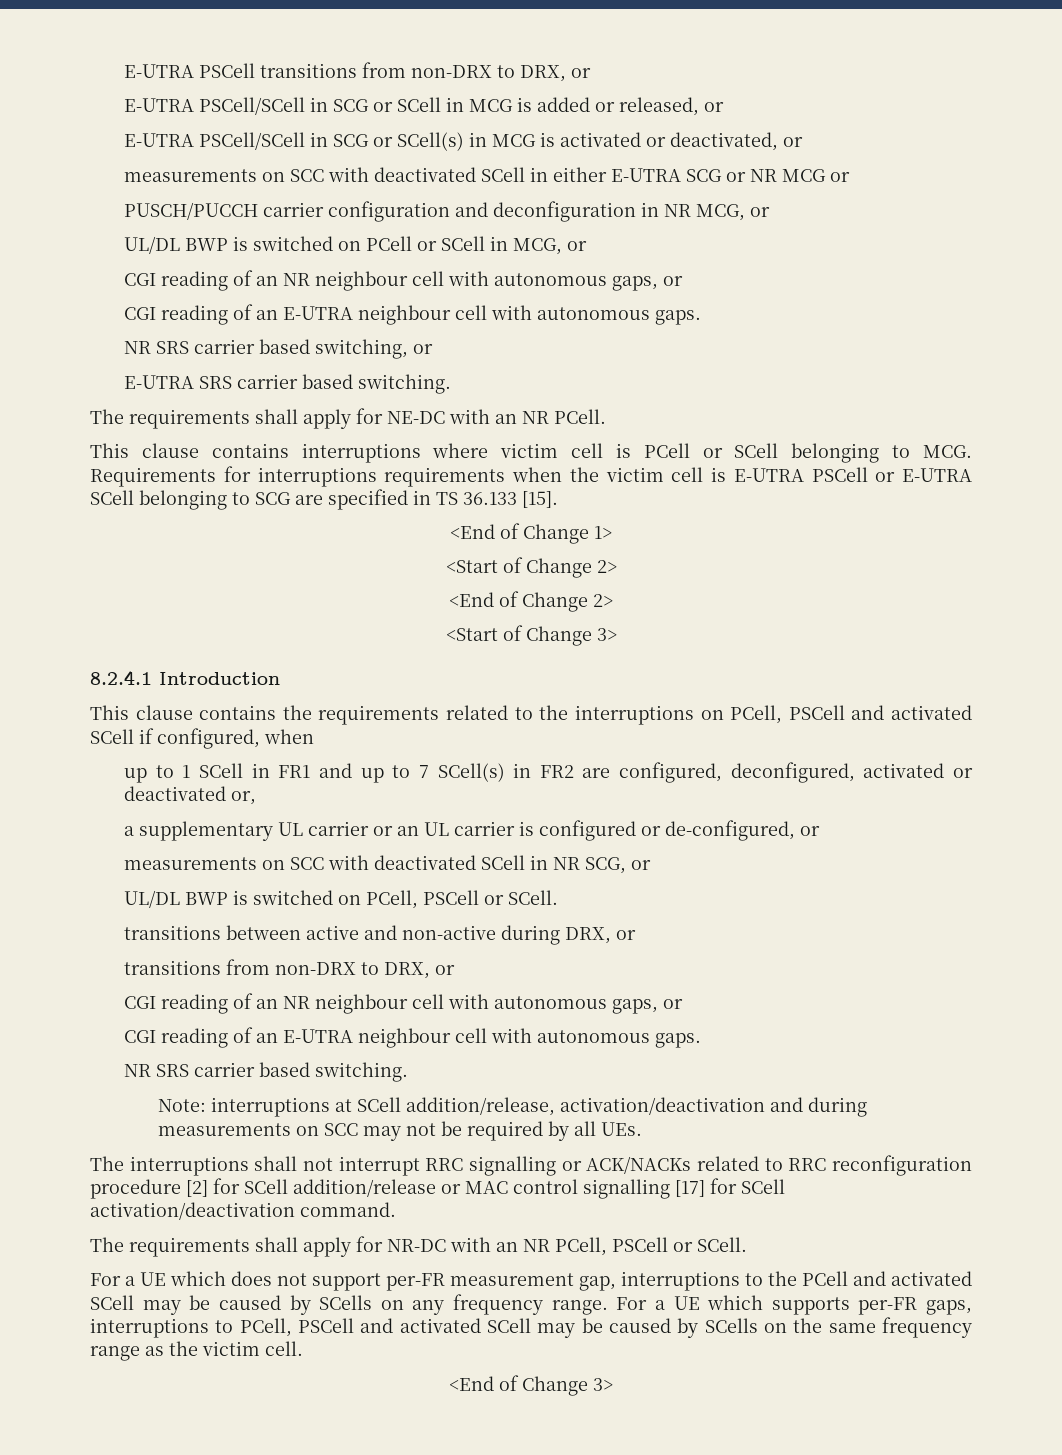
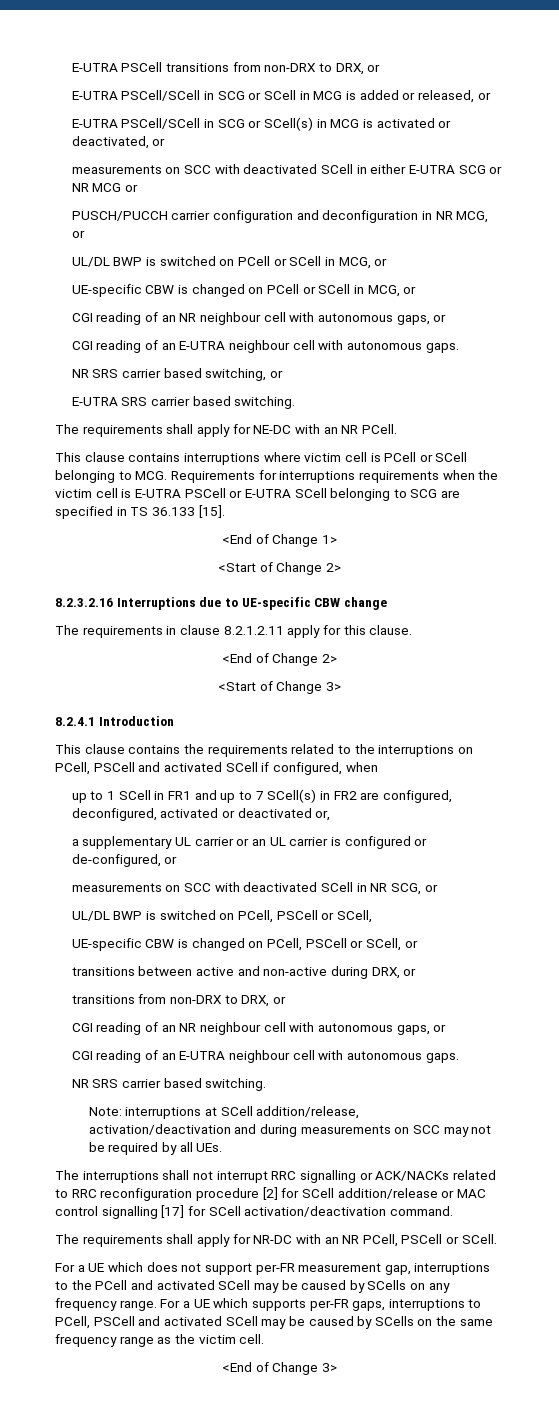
+ UE-specific CBW is changed on PCell or SCell in MCG, or
+ 8.2.3.2.16 Interruptions due to UE-specific CBW change
+ The requirements in clause 8.2.1.2.11 apply for this clause.
- UL/DL BWP is switched on PCell, PSCell or SCell.
+ UL/DL BWP is switched on PCell, PSCell or SCell,
+ UE-specific CBW is changed on PCell, PSCell or SCell, or

